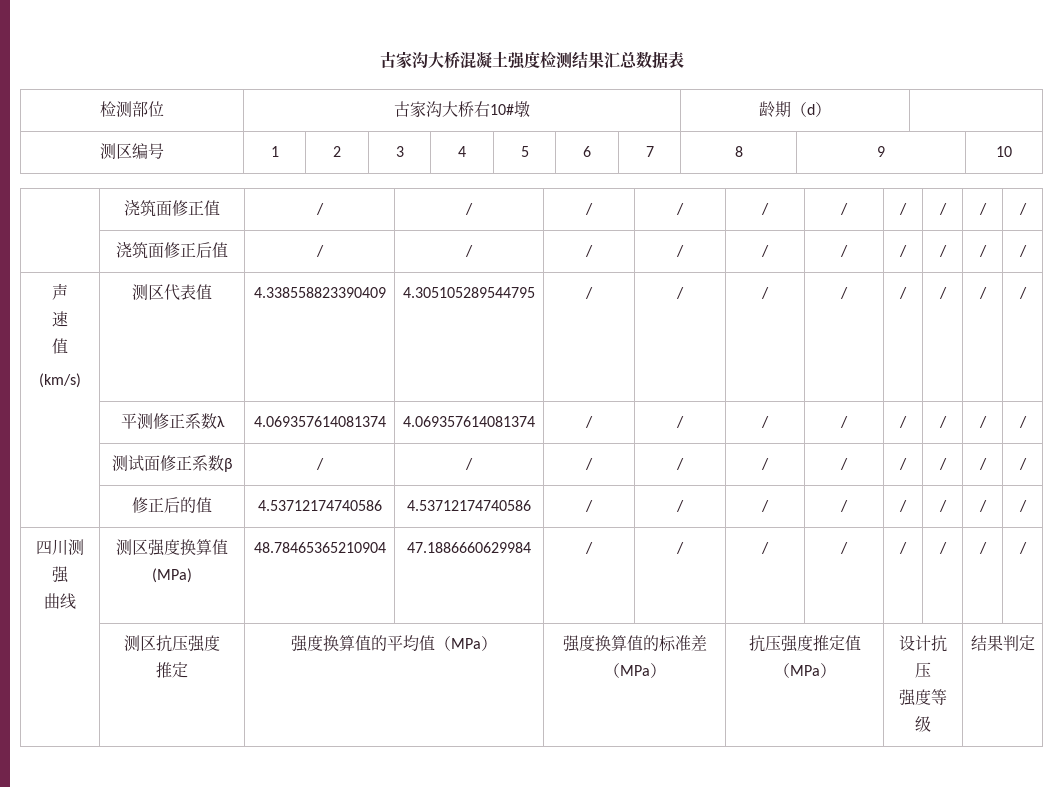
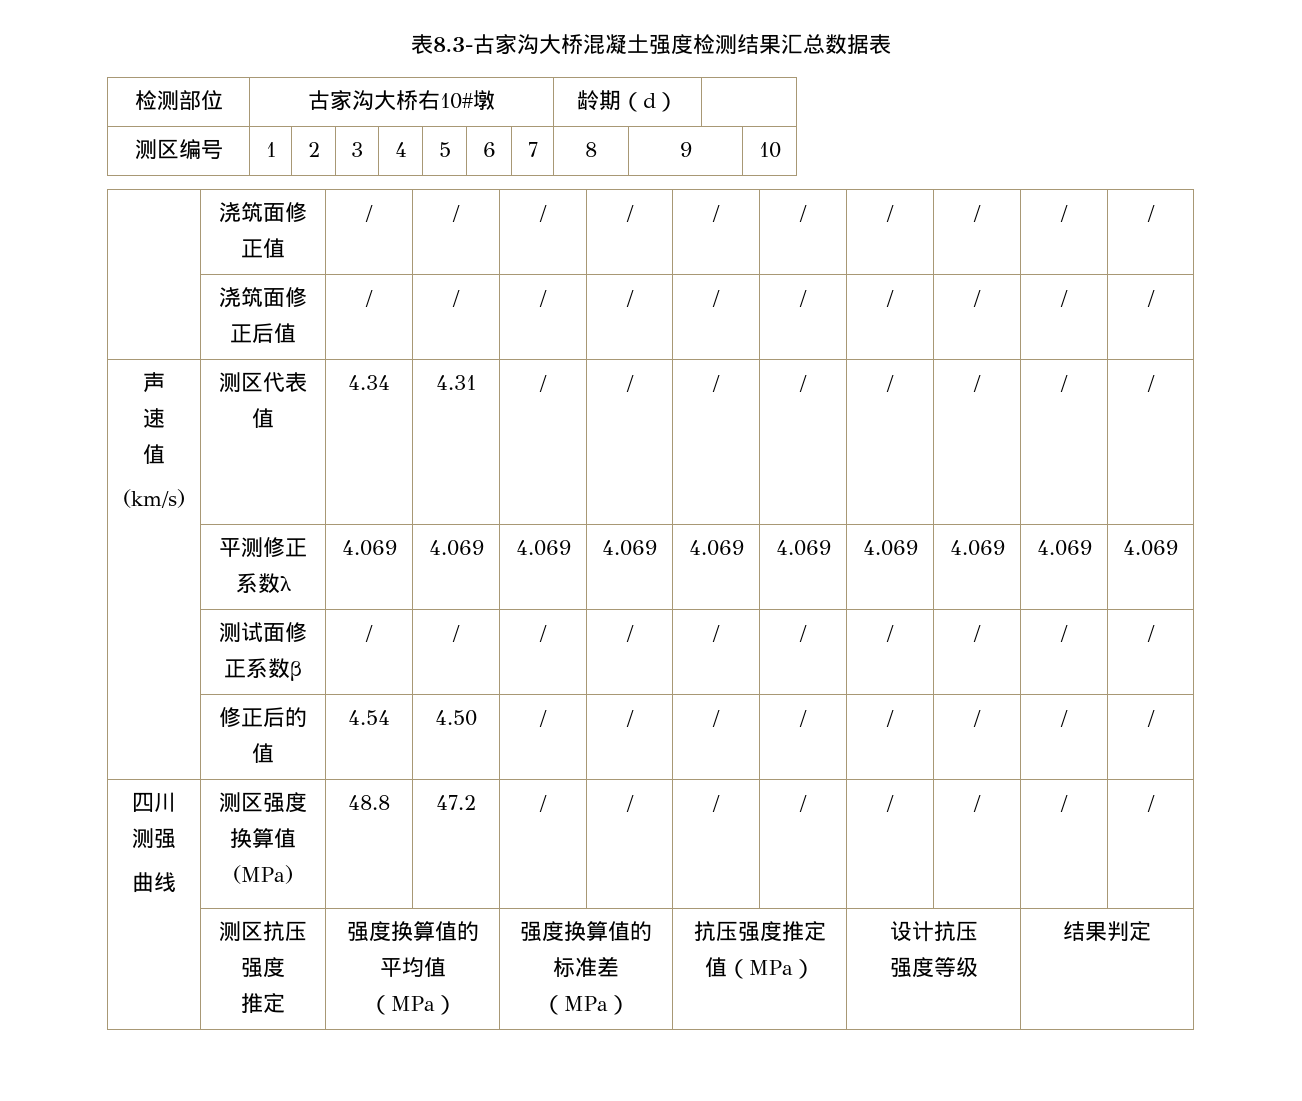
- 古家沟大桥混凝土强度检测结果汇总数据表
+ 表8.3-古家沟大桥混凝土强度检测结果汇总数据表
  声
  速
  值
- (km/s) | 测区代表值 | 4.338558823390409 | 4.305105289544795 | / | / | / | / | / | / | / | /
+ (km/s) | 测区代表值 | 4.34 | 4.31 | / | / | / | / | / | / | / | /
- | 平测修正系数λ | 4.069357614081374 | 4.069357614081374 | / | / | / | / | / | / | / | /
+ | 平测修正系数λ | 4.069 | 4.069 | 4.069 | 4.069 | 4.069 | 4.069 | 4.069 | 4.069 | 4.069 | 4.069
- | 修正后的值 | 4.53712174740586 | 4.53712174740586 | / | / | / | / | / | / | / | /
+ | 修正后的值 | 4.54 | 4.50 | / | / | / | / | / | / | / | /
  四川测强
- 曲线 | 测区强度换算值(MPa) | 48.78465365210904 | 47.1886660629984 | / | / | / | / | / | / | / | /
+ 曲线 | 测区强度换算值(MPa) | 48.8 | 47.2 | / | / | / | / | / | / | / | /

